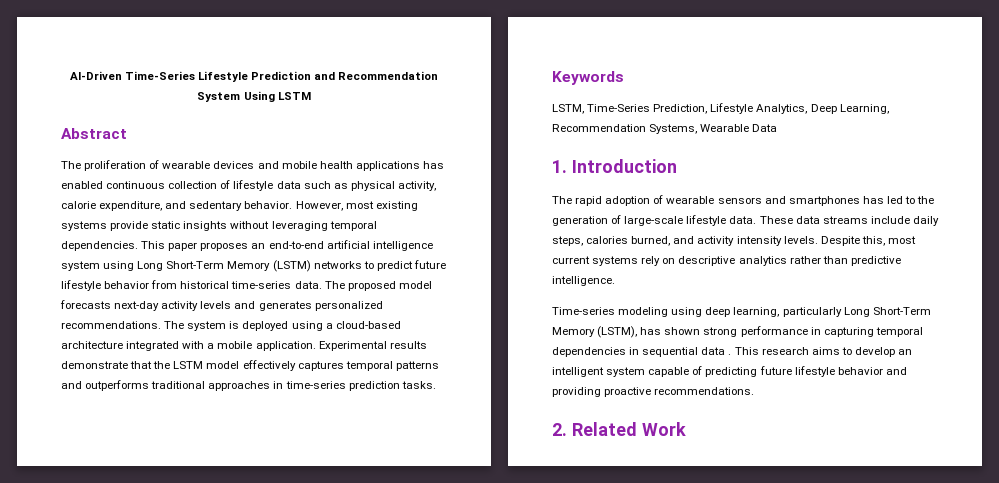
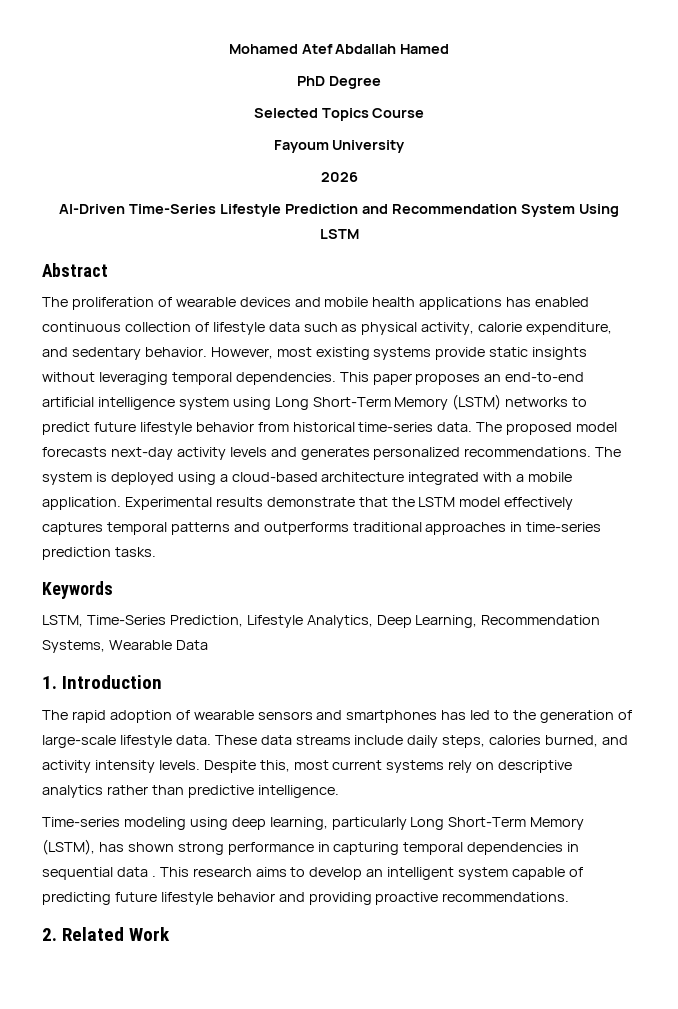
+ Mohamed Atef Abdallah Hamed
+ PhD Degree
+ Selected Topics Course
+ Fayoum University
+ 2026

